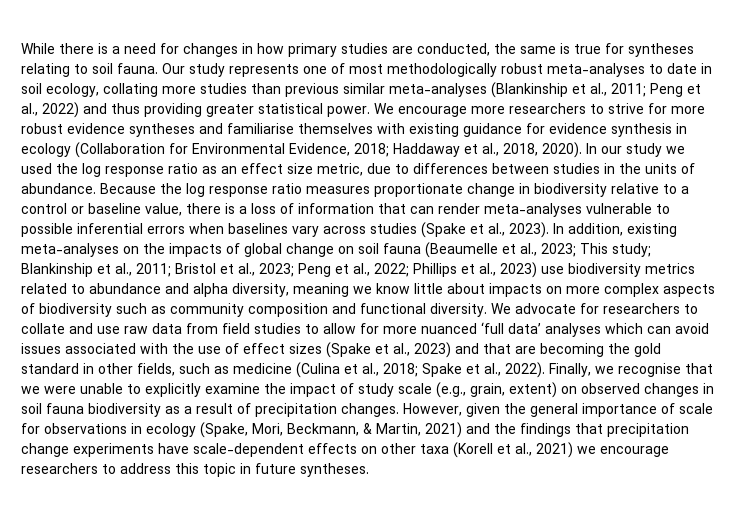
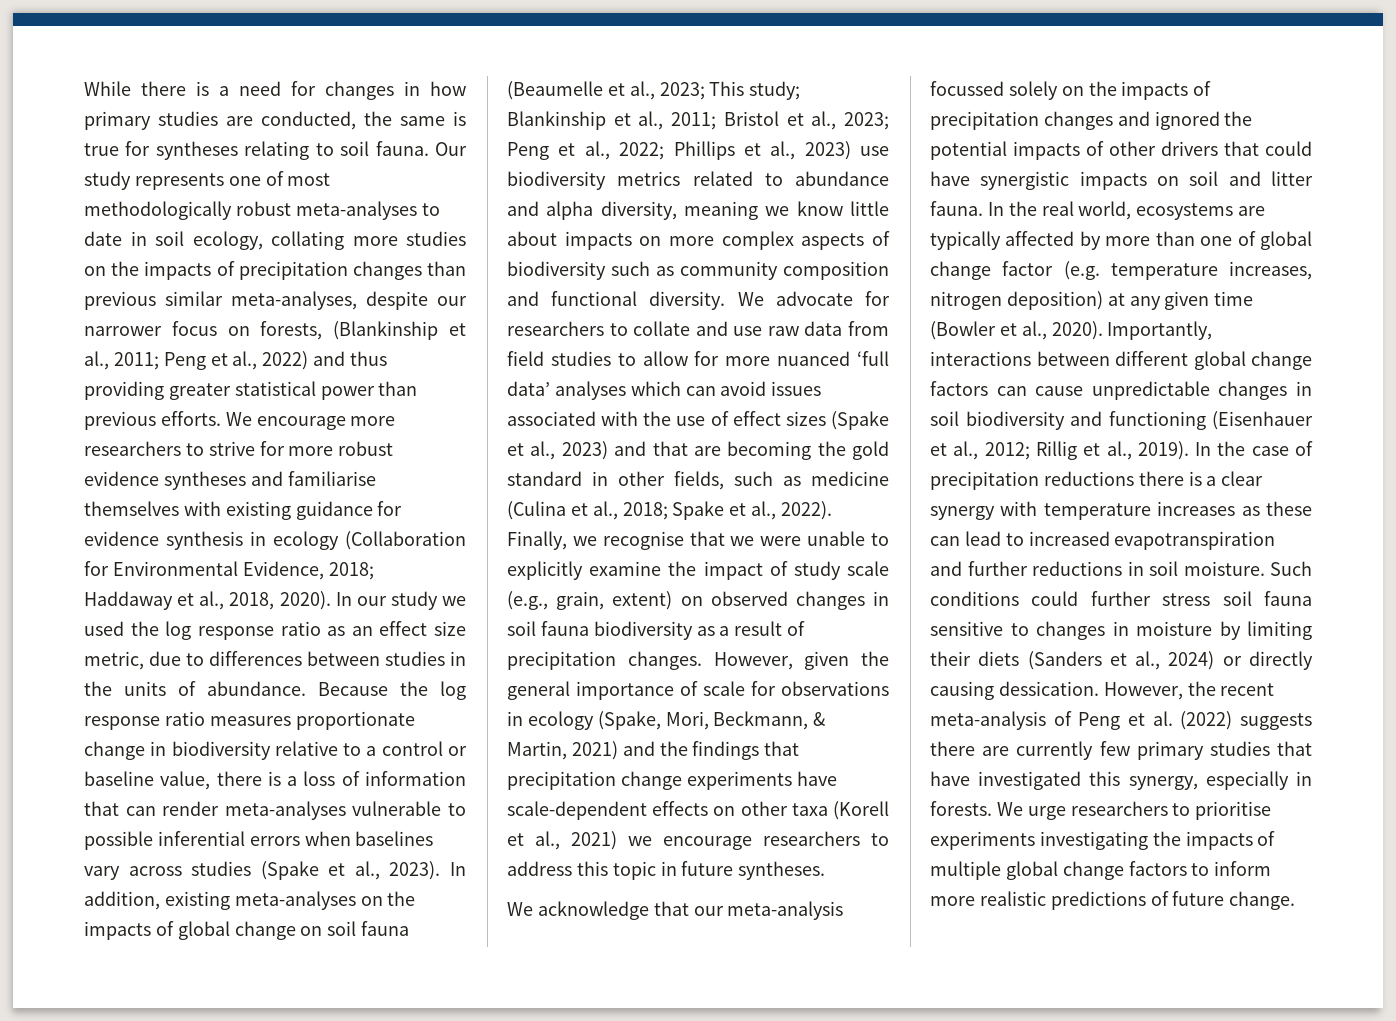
- Our study represents one of most methodologically robust meta-analyses to date in soil ecology, collating more studies than previous similar meta-analyses (Blankinship et al., 2011; Peng et al., 2022) and thus providing greater statistical power.
+ Our study represents one of most methodologically robust meta-analyses to date in soil ecology, collating more studies on the impacts of precipitation changes than previous similar meta-analyses, despite our narrower focus on forests, (Blankinship et al., 2011; Peng et al., 2022) and thus providing greater statistical power than previous efforts.
+ We acknowledge that our meta-analysis focussed solely on the impacts of precipitation changes and ignored the potential impacts of other drivers that could have synergistic impacts on soil and litter fauna. In the real world, ecosystems are typically affected by more than one of global change factor (e.g. temperature increases, nitrogen deposition) at any given time (Bowler et al., 2020). Importantly, interactions between different global change factors can cause unpredictable changes in soil biodiversity and functioning (Eisenhauer et al., 2012; Rillig et al., 2019). In the case of precipitation reductions there is a clear synergy with temperature increases as these can lead to increased evapotranspiration and further reductions in soil moisture. Such conditions could further stress soil fauna sensitive to changes in moisture by limiting their diets (Sanders et al., 2024) or directly causing dessication. However, the recent meta-analysis of Peng et al. (2022) suggests there are currently few primary studies that have investigated this synergy, especially in forests. We urge researchers to prioritise experiments investigating the impacts of multiple global change factors to inform more realistic predictions of future change.

